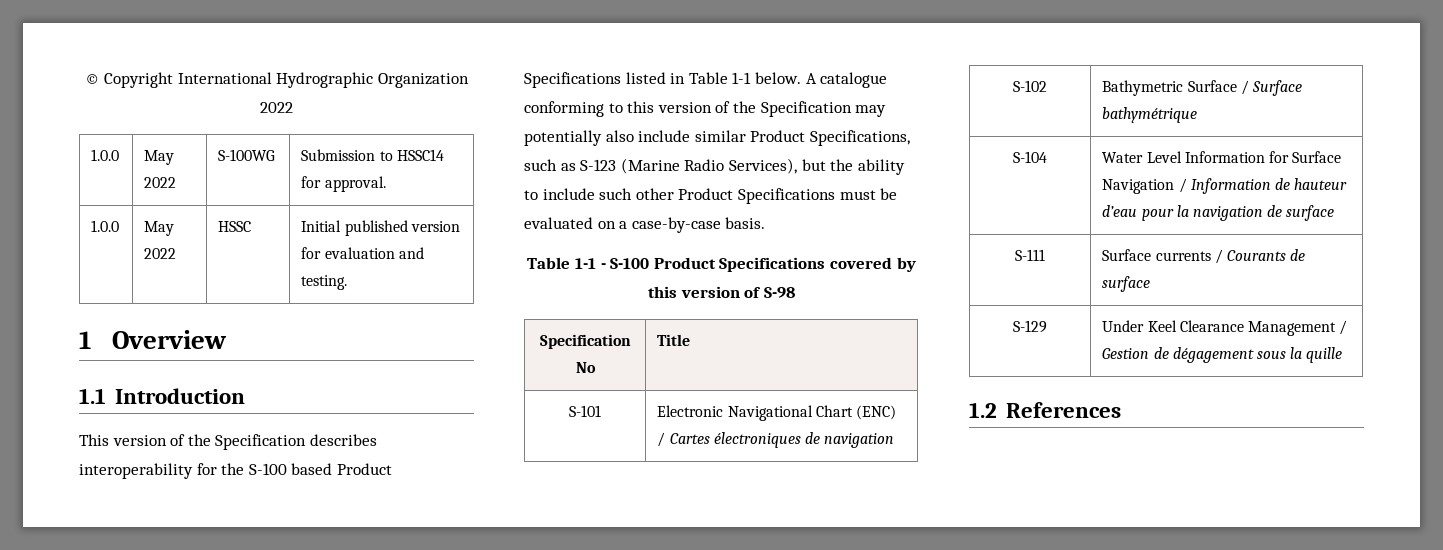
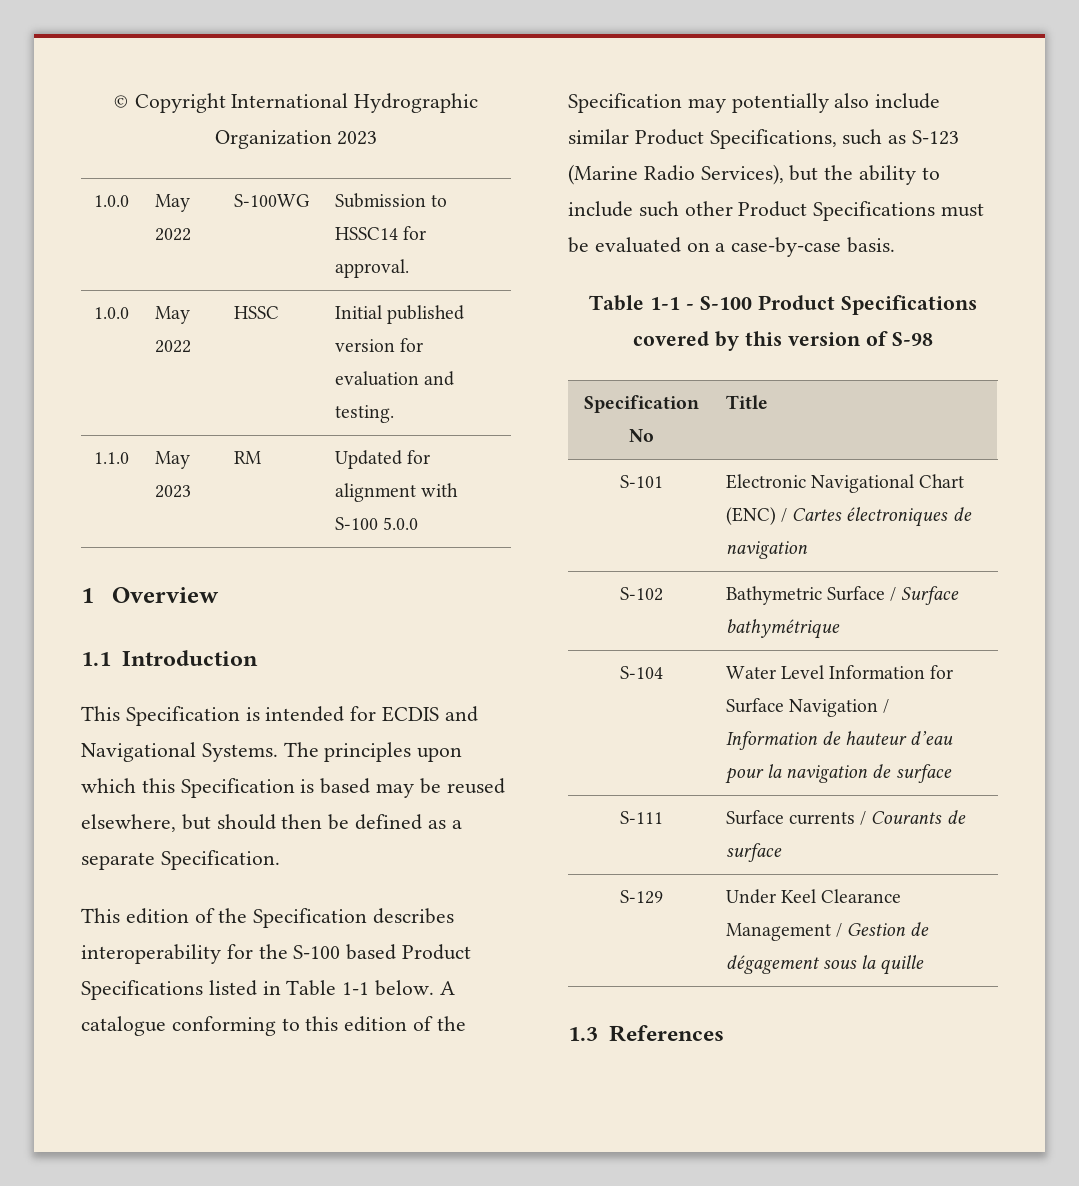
- © Copyright International Hydrographic Organization 2022
+ © Copyright International Hydrographic Organization 2023
+ 1.1.0 | May 2023 | RM | Updated for alignment with S-100 5.0.0
- This version of the Specification describes interoperability for the S-100 based Product Specifications listed in Table 1-1 below.
+ This Specification is intended for ECDIS and Navigational Systems. The principles upon which this Specification is based may be reused elsewhere, but should then be defined as a separate Specification.
+ This edition of the Specification describes interoperability for the S-100 based Product Specifications listed in Table 1-1 below.
- A catalogue conforming to this version of the Specification may potentially also include similar Product Specifications, such as S-123 (Marine Radio Services), but the ability to include such other Product Specifications must be evaluated on a case-by-case basis.
+ A catalogue conforming to this edition of the Specification may potentially also include similar Product Specifications, such as S-123 (Marine Radio Services), but the ability to include such other Product Specifications must be evaluated on a case-by-case basis.
- 1.2 References
+ 1.3 References

